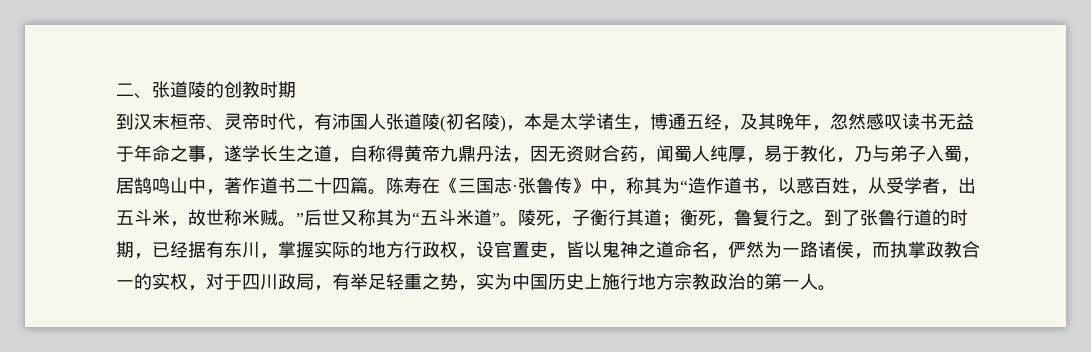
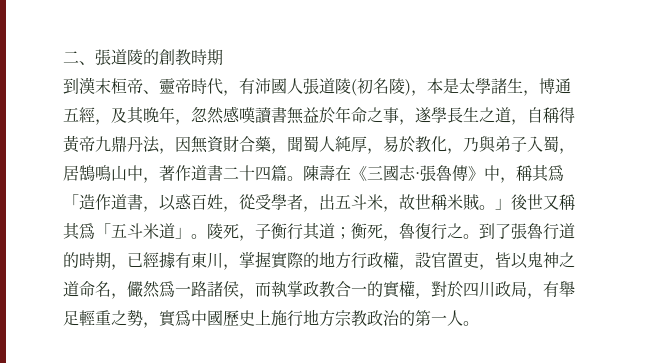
- 二、张道陵的创教时期
+ 二、張道陵的創教時期
- 到汉末桓帝、灵帝时代，有沛国人张道陵(初名陵)，本是太学诸生，博通五经，及其晚年，忽然感叹读书无益于年命之事，遂学长生之道，自称得黄帝九鼎丹法，因无资财合药，闻蜀人纯厚，易于教化，乃与弟子入蜀，居鹄鸣山中，著作道书二十四篇。
+ 到漢末桓帝、靈帝時代，有沛國人張道陵(初名陵)，本是太學諸生，博通五經，及其晚年，忽然感嘆讀書無益於年命之事，遂學長生之道，自稱得黃帝九鼎丹法，因無資財合藥，聞蜀人純厚，易於教化，乃與弟子入蜀，居鵠鳴山中，著作道書二十四篇。
- 陈寿在《三国志·张鲁传》中，称其为“造作道书，以惑百姓，从受学者，出五斗米，故世称米贼。”后世又称其为“五斗米道”。
+ 陳壽在《三國志·張魯傳》中，稱其爲「造作道書，以惑百姓，從受學者，出五斗米，故世稱米賊。」後世又稱其爲「五斗米道」。
- 陵死，子衡行其道；衡死，鲁复行之。
+ 陵死，子衡行其道；衡死，魯復行之。
- 到了张鲁行道的时期，已经据有东川，掌握实际的地方行政权，设官置吏，皆以鬼神之道命名，俨然为一路诸侯，而执掌政教合一的实权，对于四川政局，有举足轻重之势，实为中国历史上施行地方宗教政治的第一人。
+ 到了張魯行道的時期，已經據有東川，掌握實際的地方行政權，設官置吏，皆以鬼神之道命名，儼然爲一路諸侯，而執掌政教合一的實權，對於四川政局，有舉足輕重之勢，實爲中國歷史上施行地方宗教政治的第一人。

